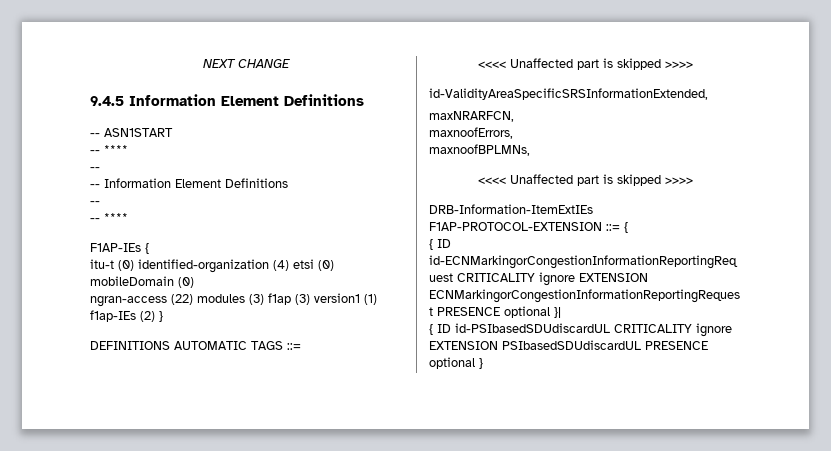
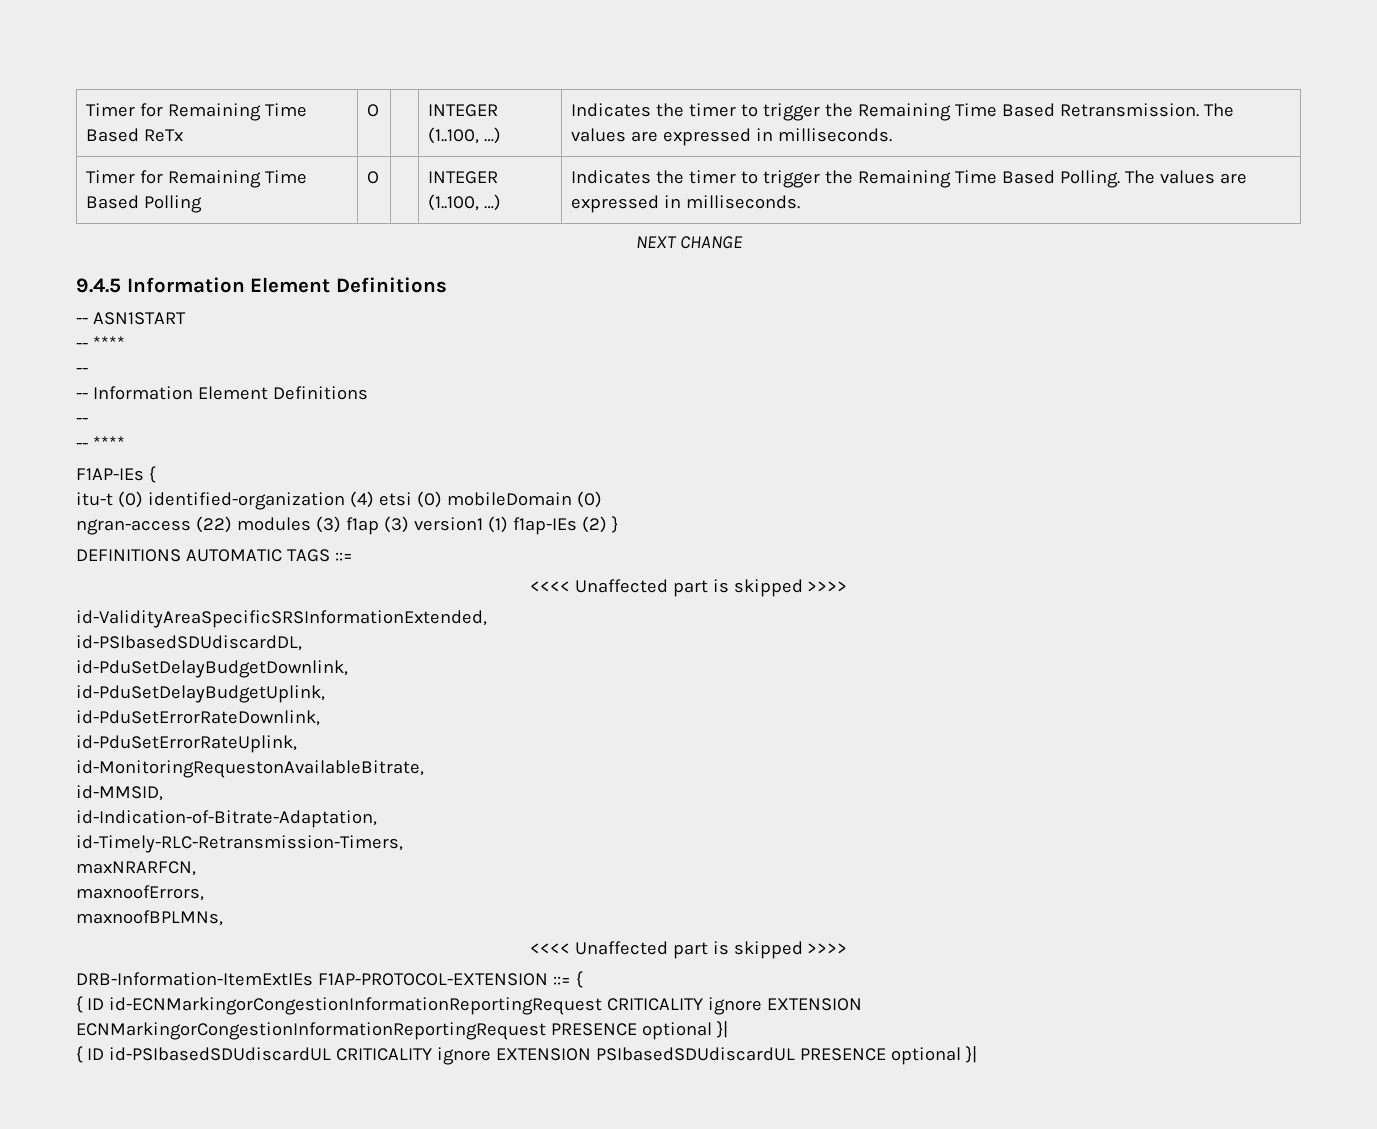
+ Timer for Remaining Time Based ReTx | O | | INTEGER (1..100, …) | Indicates the timer to trigger the Remaining Time Based Retransmission. The values are expressed in milliseconds.
+ Timer for Remaining Time Based Polling | O | | INTEGER (1..100, …) | Indicates the timer to trigger the Remaining Time Based Polling. The values are expressed in milliseconds.
+ id-PSIbasedSDUdiscardDL,
+ id-PduSetDelayBudgetDownlink,
+ id-PduSetDelayBudgetUplink,
+ id-PduSetErrorRateDownlink,
+ id-PduSetErrorRateUplink,
+ id-MonitoringRequestonAvailableBitrate,
+ id-MMSID,
+ id-Indication-of-Bitrate-Adaptation,
+ id-Timely-RLC-Retransmission-Timers,
- { ID id-PSIbasedSDUdiscardUL CRITICALITY ignore EXTENSION PSIbasedSDUdiscardUL PRESENCE optional }
+ { ID id-PSIbasedSDUdiscardUL CRITICALITY ignore EXTENSION PSIbasedSDUdiscardUL PRESENCE optional }|

